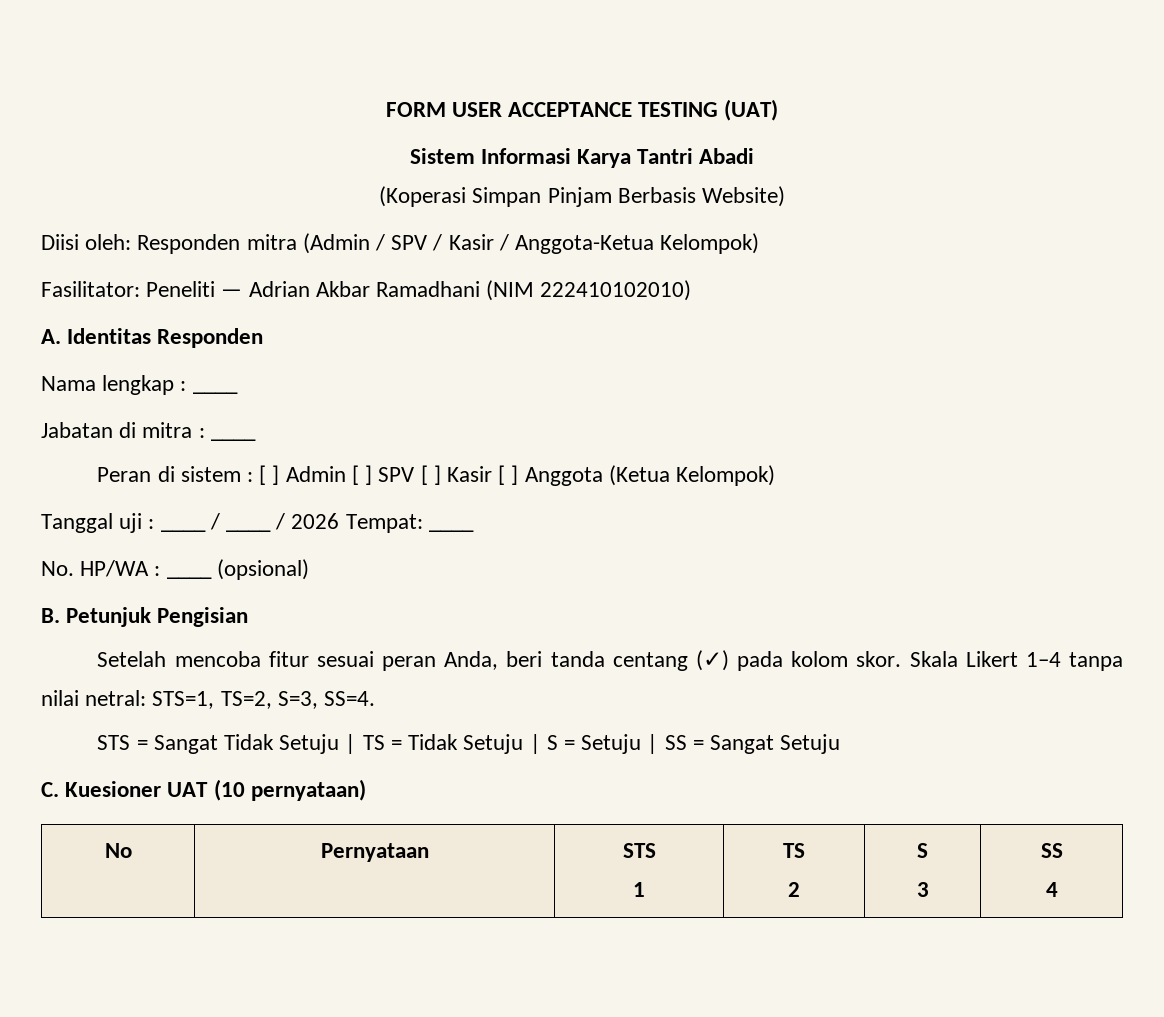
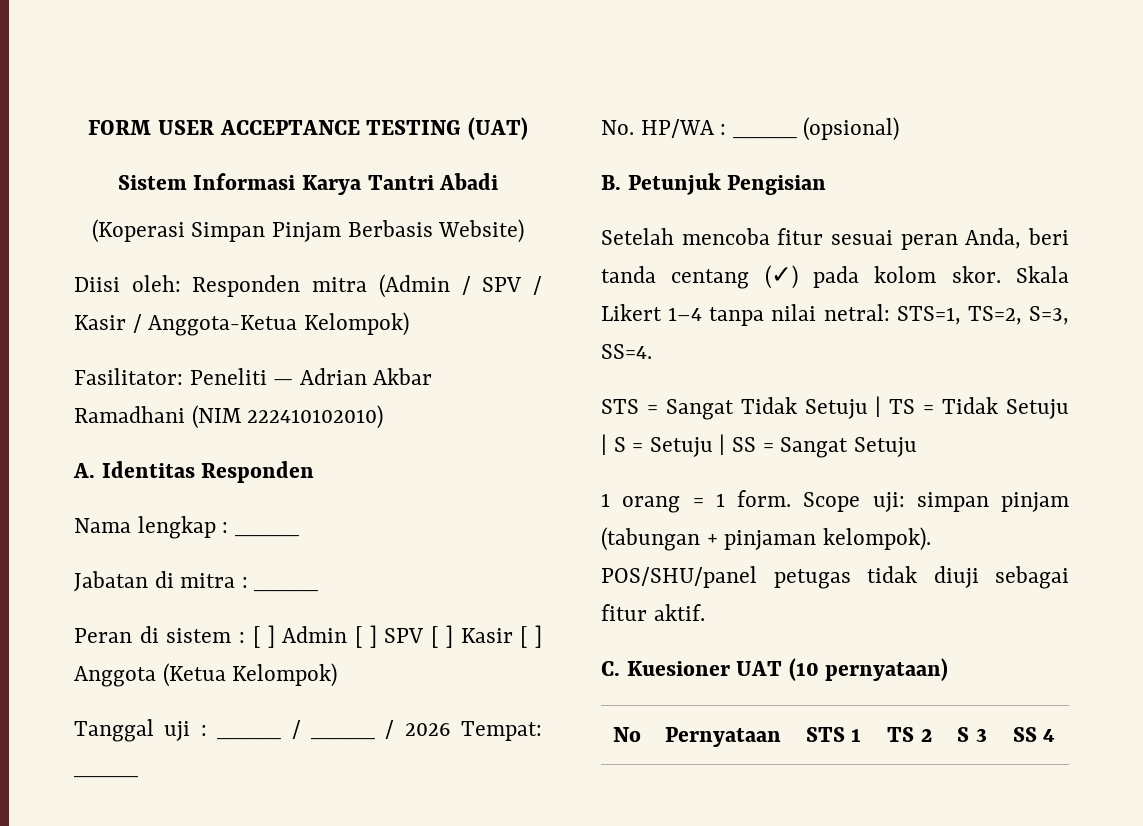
+ 1 orang = 1 form. Scope uji: simpan pinjam (tabungan + pinjaman kelompok). POS/SHU/panel petugas tidak diuji sebagai fitur aktif.
- No | Pernyataan | STS
- 1 | TS
- 2 | S
- 3 | SS
- 4
+ No | Pernyataan | STS 1 | TS 2 | S 3 | SS 4

